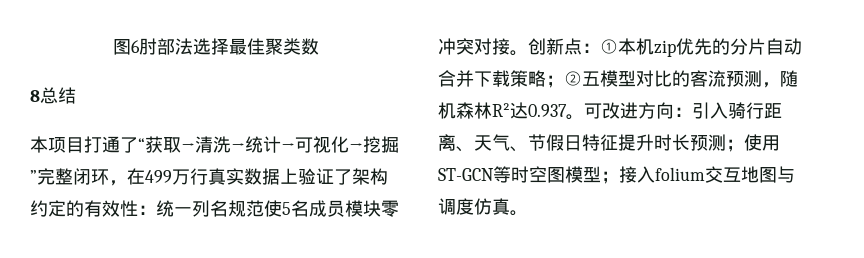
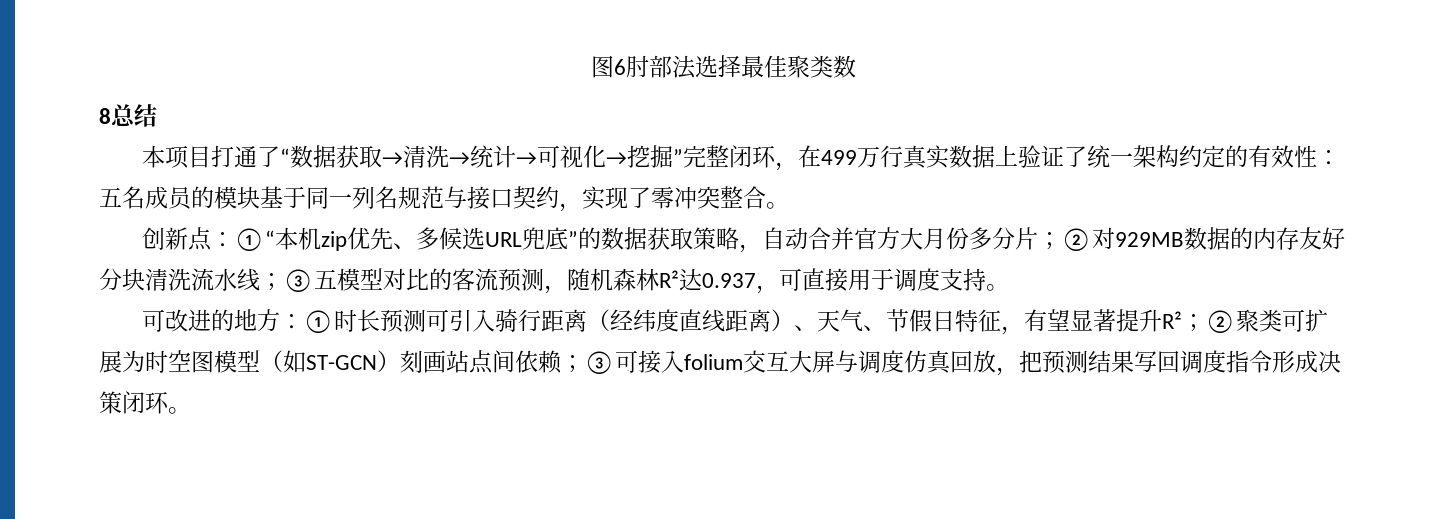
- 本项目打通了“获取→清洗→统计→可视化→挖掘”完整闭环，在499万行真实数据上验证了架构约定的有效性：统一列名规范使5名成员模块零冲突对接。创新点：①本机zip优先的分片自动合并下载策略；②五模型对比的客流预测，随机森林R²达0.937。可改进方向：引入骑行距离、天气、节假日特征提升时长预测；使用ST-GCN等时空图模型；接入folium交互地图与调度仿真。
+ 本项目打通了“数据获取→清洗→统计→可视化→挖掘”完整闭环，在499万行真实数据上验证了统一架构约定的有效性：五名成员的模块基于同一列名规范与接口契约，实现了零冲突整合。
+ 创新点：①“本机zip优先、多候选URL兜底”的数据获取策略，自动合并官方大月份多分片；②对929MB数据的内存友好分块清洗流水线；③五模型对比的客流预测，随机森林R²达0.937，可直接用于调度支持。
+ 可改进的地方：①时长预测可引入骑行距离（经纬度直线距离）、天气、节假日特征，有望显著提升R²；②聚类可扩展为时空图模型（如ST-GCN）刻画站点间依赖；③可接入folium交互大屏与调度仿真回放，把预测结果写回调度指令形成决策闭环。

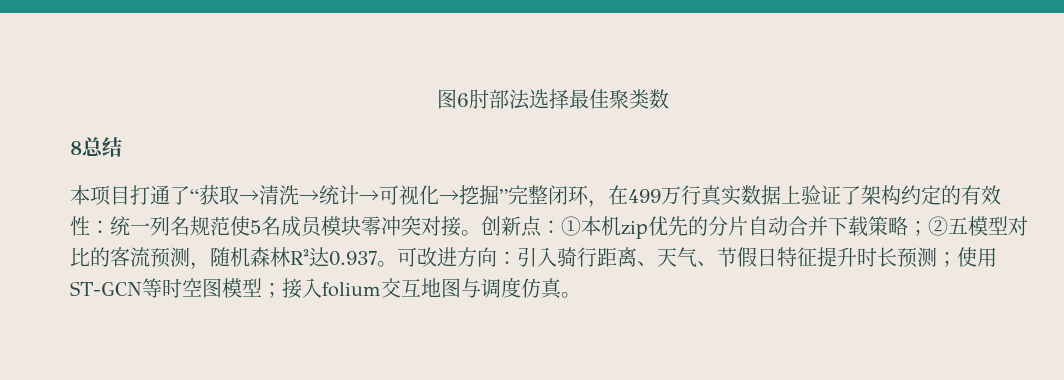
- 本项目打通了“数据获取→清洗→统计→可视化→挖掘”完整闭环，在499万行真实数据上验证了统一架构约定的有效性：五名成员的模块基于同一列名规范与接口契约，实现了零冲突整合。
- 创新点：①“本机zip优先、多候选URL兜底”的数据获取策略，自动合并官方大月份多分片；②对929MB数据的内存友好分块清洗流水线；③五模型对比的客流预测，随机森林R²达0.937，可直接用于调度支持。
- 可改进的地方：①时长预测可引入骑行距离（经纬度直线距离）、天气、节假日特征，有望显著提升R²；②聚类可扩展为时空图模型（如ST-GCN）刻画站点间依赖；③可接入folium交互大屏与调度仿真回放，把预测结果写回调度指令形成决策闭环。
+ 本项目打通了“获取→清洗→统计→可视化→挖掘”完整闭环，在499万行真实数据上验证了架构约定的有效性：统一列名规范使5名成员模块零冲突对接。创新点：①本机zip优先的分片自动合并下载策略；②五模型对比的客流预测，随机森林R²达0.937。可改进方向：引入骑行距离、天气、节假日特征提升时长预测；使用ST-GCN等时空图模型；接入folium交互地图与调度仿真。

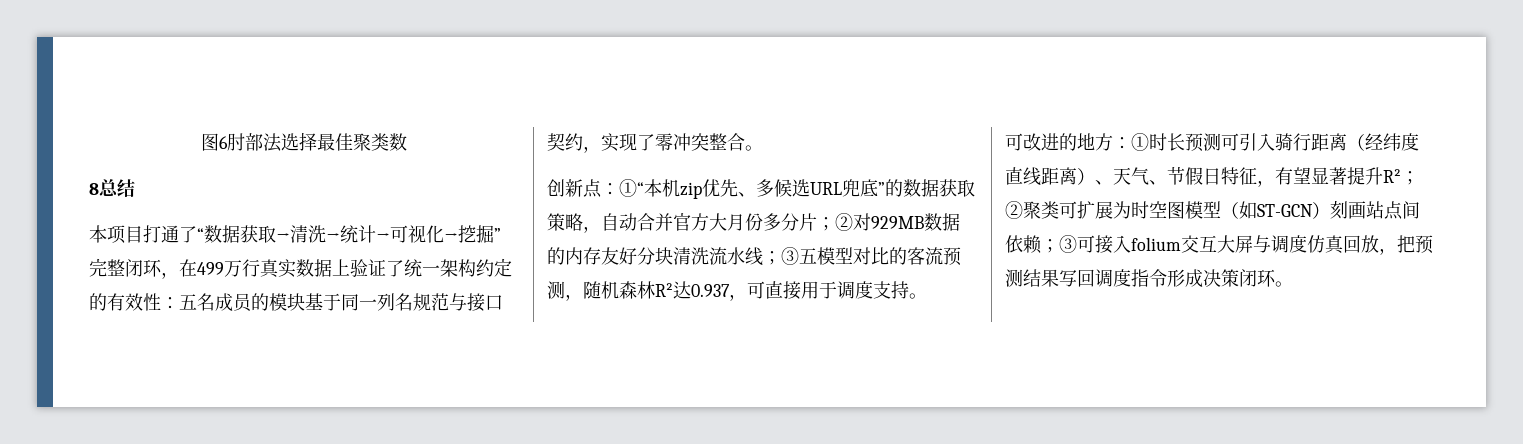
- 本项目打通了“获取→清洗→统计→可视化→挖掘”完整闭环，在499万行真实数据上验证了架构约定的有效性：统一列名规范使5名成员模块零冲突对接。创新点：①本机zip优先的分片自动合并下载策略；②五模型对比的客流预测，随机森林R²达0.937。可改进方向：引入骑行距离、天气、节假日特征提升时长预测；使用ST-GCN等时空图模型；接入folium交互地图与调度仿真。
+ 本项目打通了“数据获取→清洗→统计→可视化→挖掘”完整闭环，在499万行真实数据上验证了统一架构约定的有效性：五名成员的模块基于同一列名规范与接口契约，实现了零冲突整合。
+ 创新点：①“本机zip优先、多候选URL兜底”的数据获取策略，自动合并官方大月份多分片；②对929MB数据的内存友好分块清洗流水线；③五模型对比的客流预测，随机森林R²达0.937，可直接用于调度支持。
+ 可改进的地方：①时长预测可引入骑行距离（经纬度直线距离）、天气、节假日特征，有望显著提升R²；②聚类可扩展为时空图模型（如ST-GCN）刻画站点间依赖；③可接入folium交互大屏与调度仿真回放，把预测结果写回调度指令形成决策闭环。

